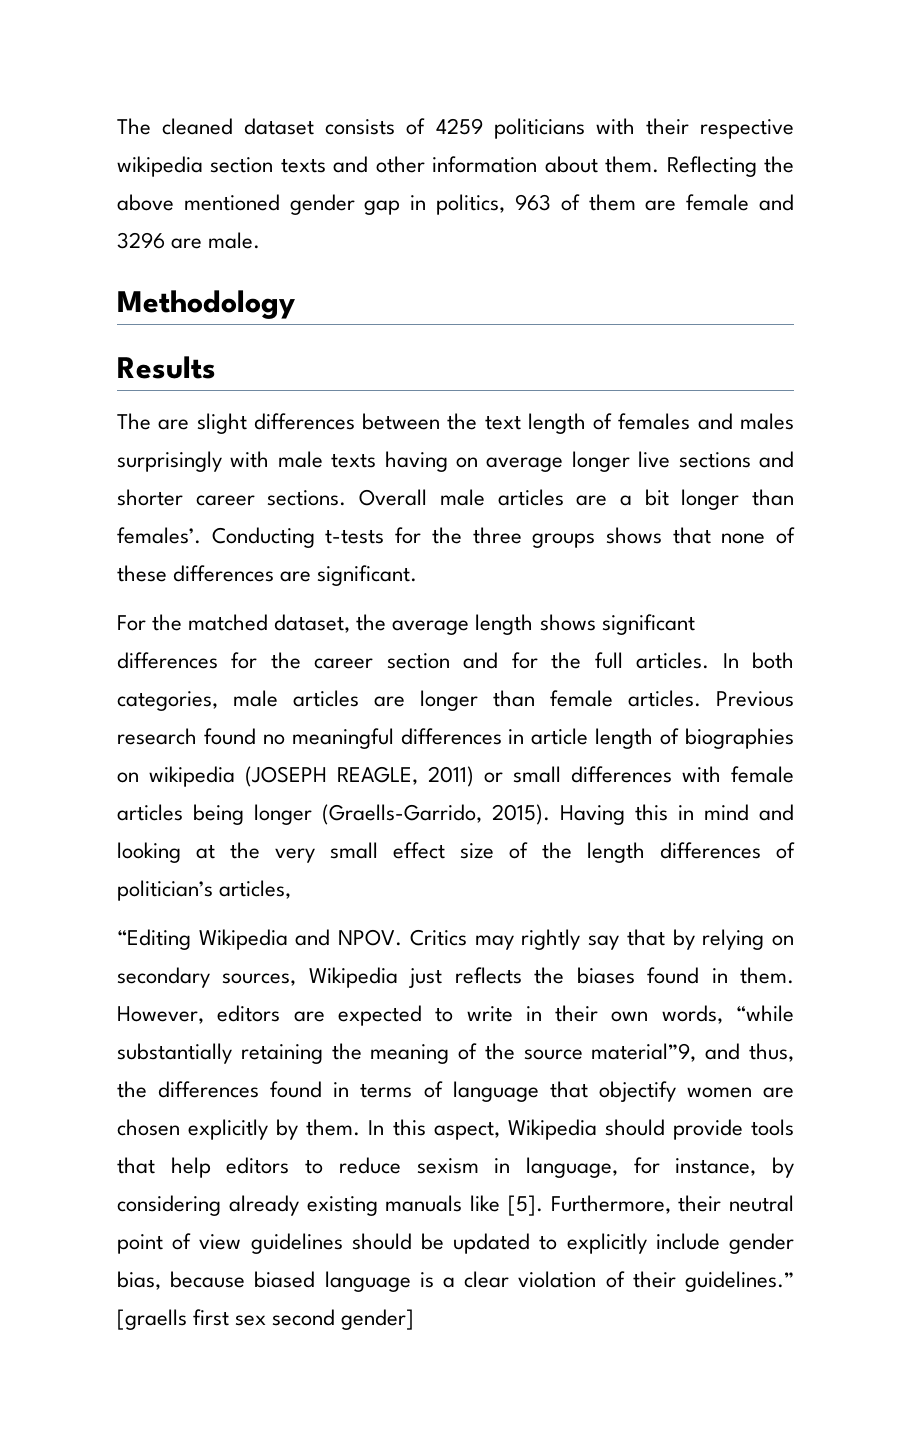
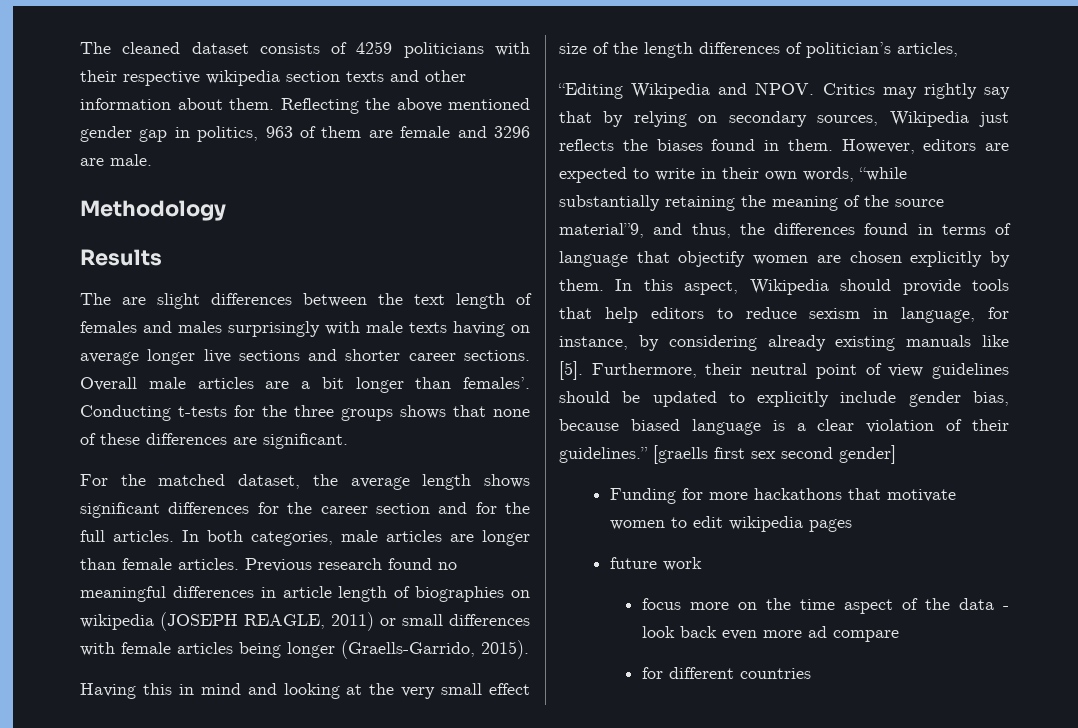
- Previous research found no meaningful differences in article length of biographies on wikipedia (JOSEPH REAGLE, 2011) or small differences with female articles being longer (Graells-Garrido, 2015). Having this in mind and looking at the very small effect size of the length differences of politician’s articles,
+ Previous research found no meaningful differences in article length of biographies on wikipedia (JOSEPH REAGLE, 2011) or small differences with female articles being longer (Graells-Garrido, 2015).
+ Having this in mind and looking at the very small effect size of the length differences of politician’s articles,
+ Funding for more hackathons that motivate women to edit wikipedia pages
+ future work
+ focus more on the time aspect of the data - look back even more ad compare
+ for different countries

